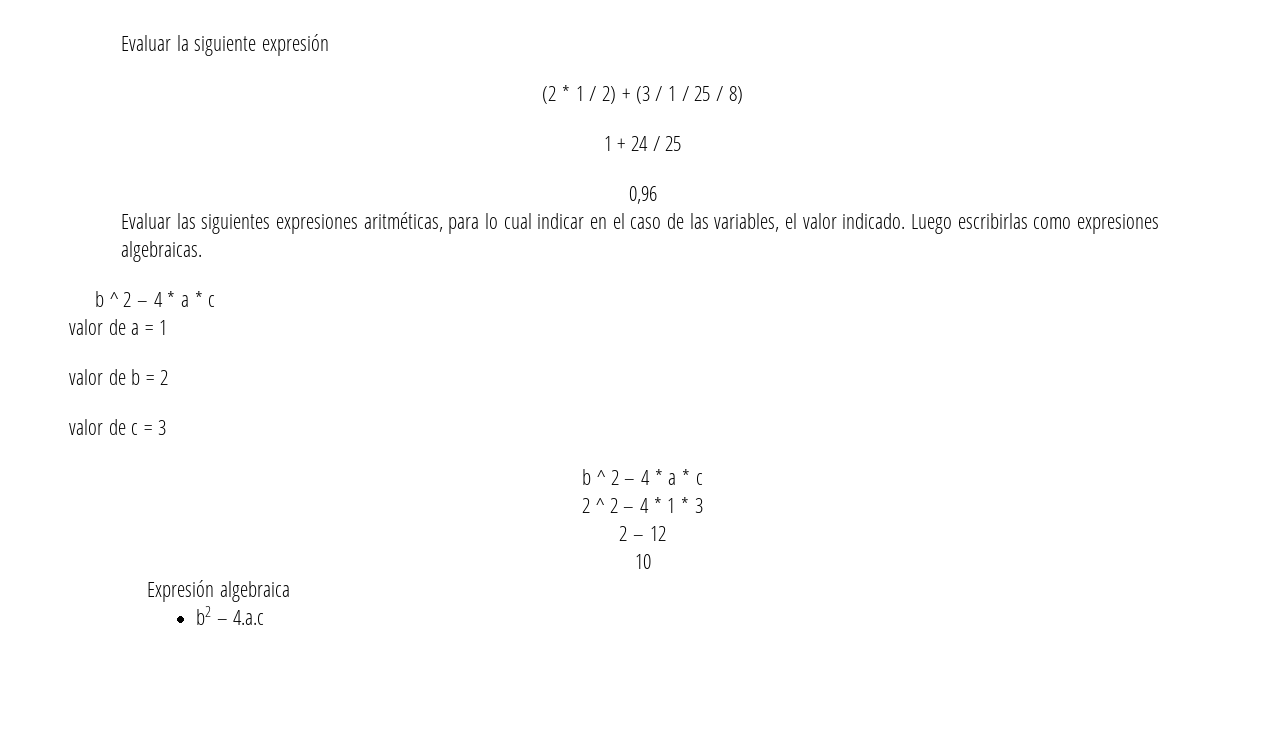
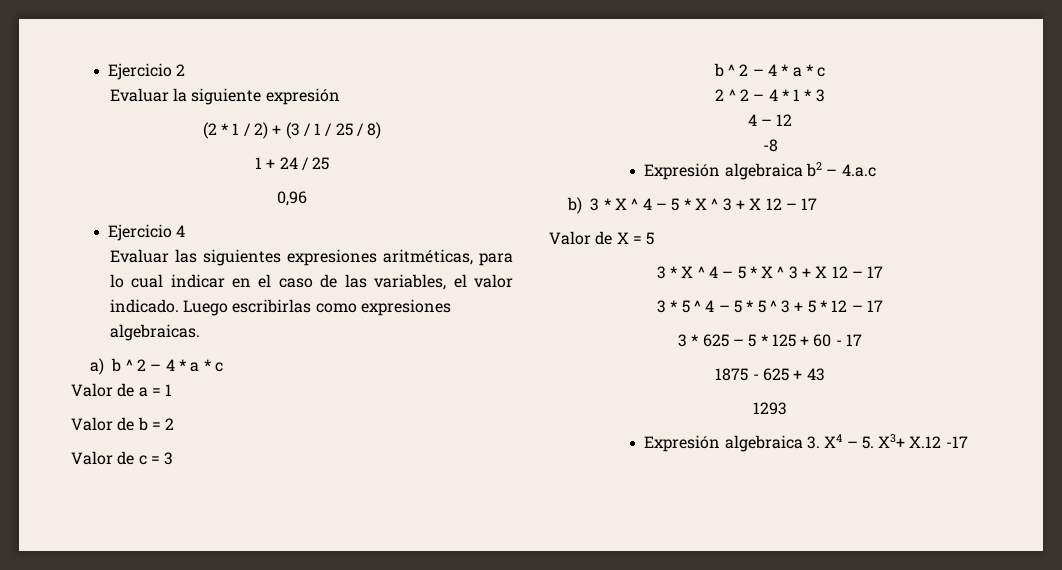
+ Ejercicio 2
+ Ejercicio 4
  Luego escribirlas como expresiones algebraicas.
- b ^ 2 – 4 * a * c
- valor de a = 1
+ a) b ^ 2 – 4 * a * c
+ Valor de a = 1
- valor de b = 2
+ Valor de b = 2
- valor de c = 3
+ Valor de c = 3
- 2 – 12
+ 4 – 12
- 10
- Expresión algebraica
- b2 – 4.a.c
+ -8
+ Expresión algebraica b2 – 4.a.c
+ b) 3 * X ^ 4 – 5 * X ^ 3 + X 12 – 17
+ Valor de X = 5
+ 3 * X ^ 4 – 5 * X ^ 3 + X 12 – 17
+ 3 * 5 ^ 4 – 5 * 5 ^ 3 + 5 * 12 – 17
+ 3 * 625 – 5 * 125 + 60 - 17
+ 1875 - 625 + 43
+ 1293
+ Expresión algebraica 3. X4 – 5. X3+ X.12 -17

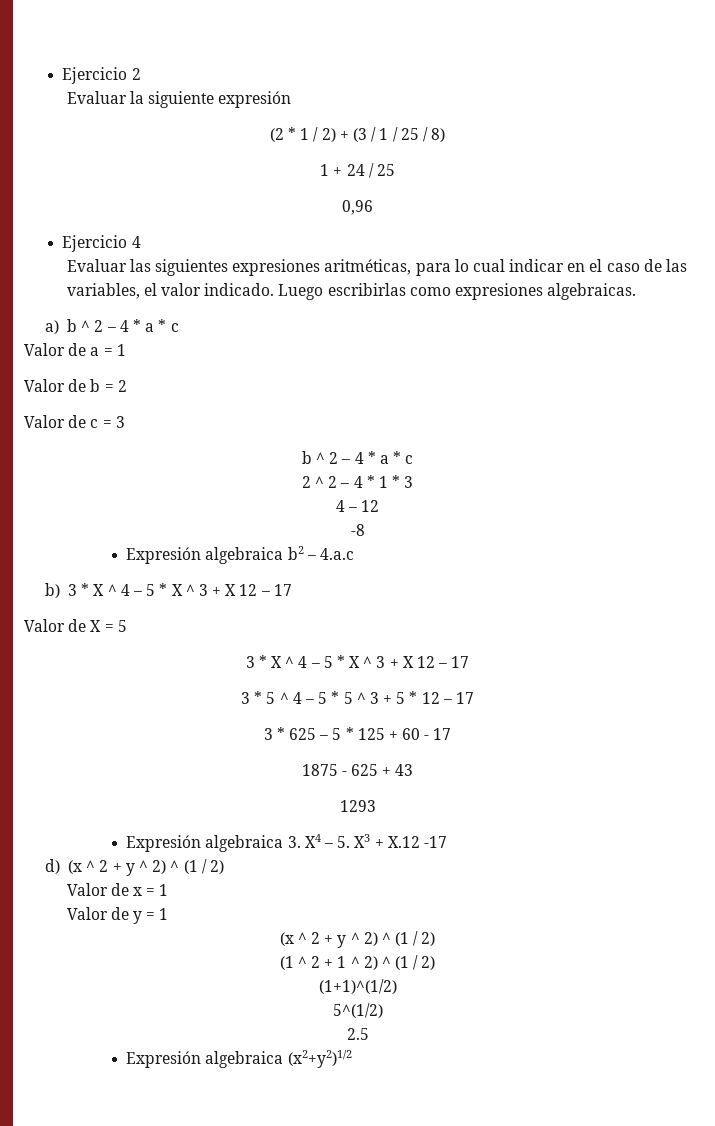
- Expresión algebraica 3. X4 – 5. X3+ X.12 -17
+ Expresión algebraica 3. X4 – 5. X3 + X.12 -17
+ d) (x ^ 2 + y ^ 2) ^ (1 / 2)
+ Valor de x = 1
+ Valor de y = 1
+ (x ^ 2 + y ^ 2) ^ (1 / 2)
+ (1 ^ 2 + 1 ^ 2) ^ (1 / 2)
+ (1+1)^(1/2)
+ 5^(1/2)
+ 2.5
+ Expresión algebraica (x2+y2)1/2

